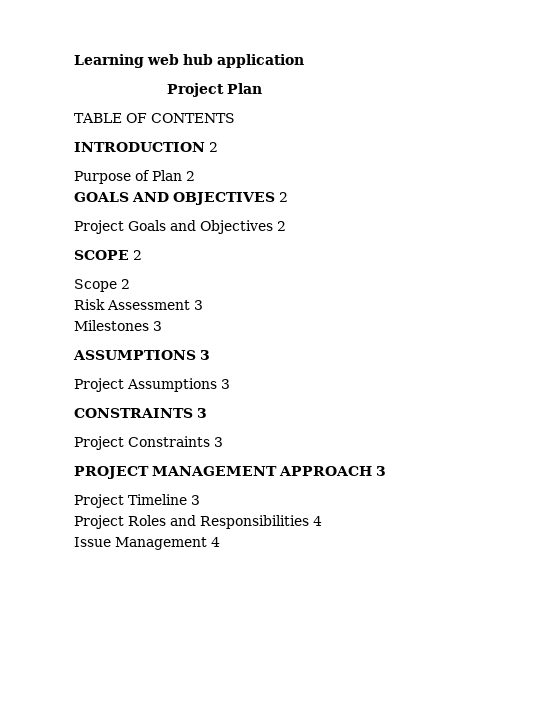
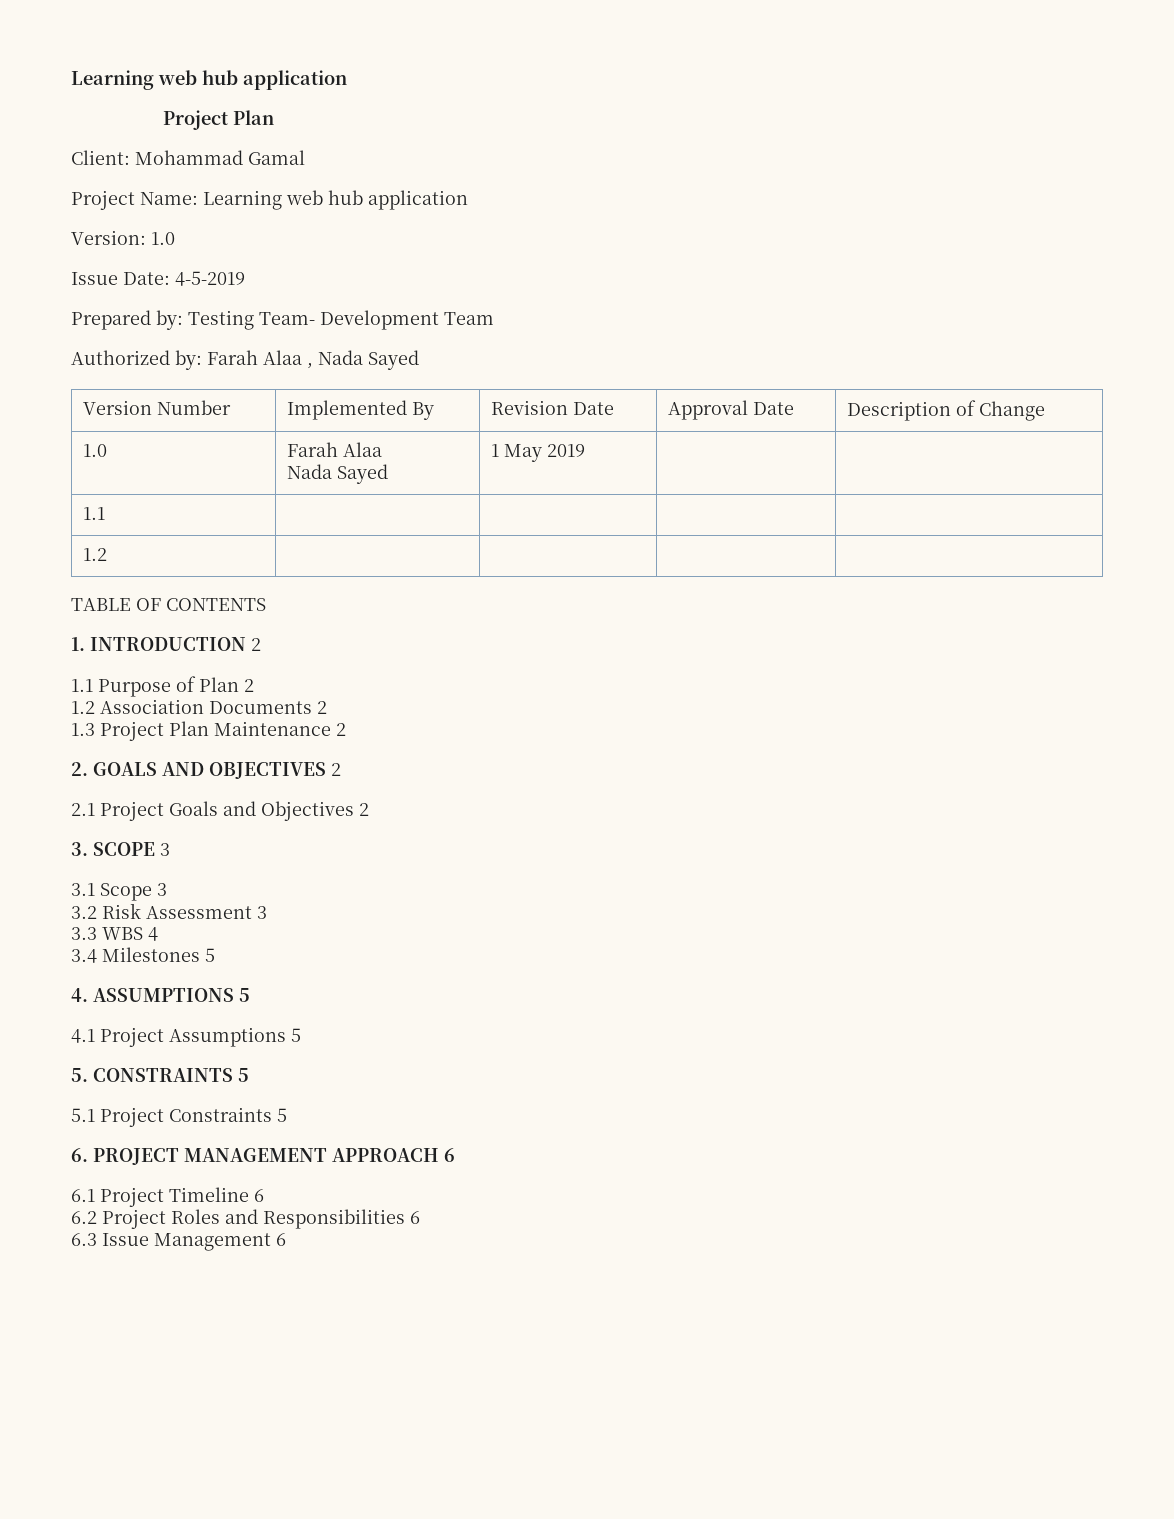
+ Client: Mohammad Gamal
+ Project Name: Learning web hub application
+ Version: 1.0
+ Issue Date: 4-5-2019
+ Prepared by: Testing Team- Development Team
+ Authorized by: Farah Alaa , Nada Sayed
+ Version Number | Implemented By | Revision Date | Approval Date | Description of Change
+ 1.0 | Farah Alaa
+ Nada Sayed | 1 May 2019 | |
+ 1.1 | | | |
+ 1.2 | | | |
- INTRODUCTION 2
+ 1. INTRODUCTION 2
- Purpose of Plan 2
+ 1.1 Purpose of Plan 2
- GOALS AND OBJECTIVES 2
+ 1.2 Association Documents 2
+ 1.3 Project Plan Maintenance 2
+ 2. GOALS AND OBJECTIVES 2
- Project Goals and Objectives 2
+ 2.1 Project Goals and Objectives 2
- SCOPE 2
- Scope 2
- Risk Assessment 3
- Milestones 3
- ASSUMPTIONS 3
- Project Assumptions 3
- CONSTRAINTS 3
- Project Constraints 3
- PROJECT MANAGEMENT APPROACH 3
- Project Timeline 3
- Project Roles and Responsibilities 4
- Issue Management 4
+ 3. SCOPE 3
+ 3.1 Scope 3
+ 3.2 Risk Assessment 3
+ 3.3 WBS 4
+ 3.4 Milestones 5
+ 4. ASSUMPTIONS 5
+ 4.1 Project Assumptions 5
+ 5. CONSTRAINTS 5
+ 5.1 Project Constraints 5
+ 6. PROJECT MANAGEMENT APPROACH 6
+ 6.1 Project Timeline 6
+ 6.2 Project Roles and Responsibilities 6
+ 6.3 Issue Management 6

